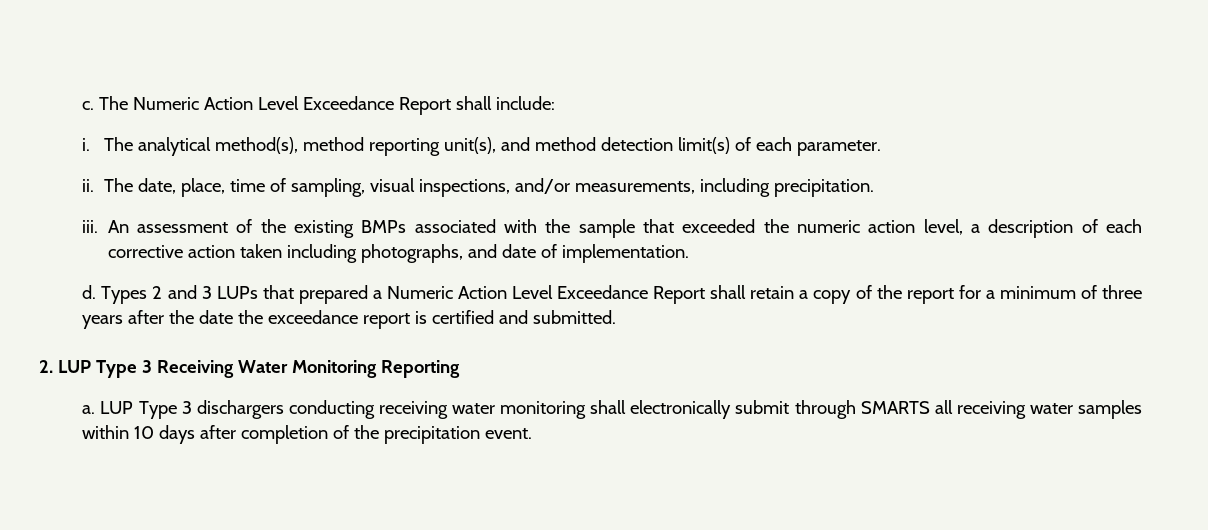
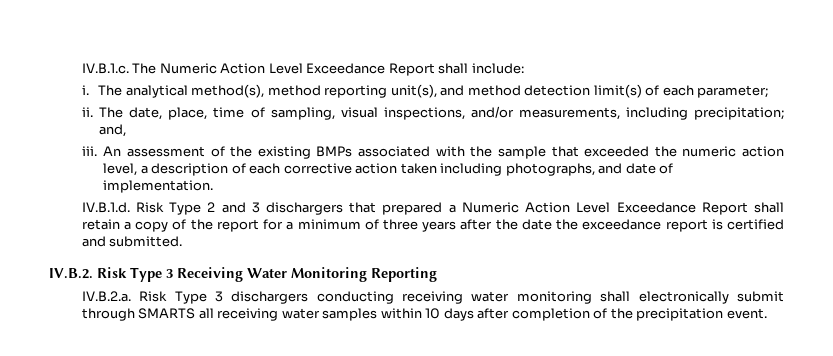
- c. The Numeric Action Level Exceedance Report shall include:
+ IV.B.1.c. The Numeric Action Level Exceedance Report shall include:
- The analytical method(s), method reporting unit(s), and method detection limit(s) of each parameter.
+ The analytical method(s), method reporting unit(s), and method detection limit(s) of each parameter;
- The date, place, time of sampling, visual inspections, and/or measurements, including precipitation.
+ The date, place, time of sampling, visual inspections, and/or measurements, including precipitation; and,
- d. Types 2 and 3 LUPs that prepared a Numeric Action Level Exceedance Report shall retain a copy of the report for a minimum of three years after the date the exceedance report is certified and submitted.
+ IV.B.1.d. Risk Type 2 and 3 dischargers that prepared a Numeric Action Level Exceedance Report shall retain a copy of the report for a minimum of three years after the date the exceedance report is certified and submitted.
- 2. LUP Type 3 Receiving Water Monitoring Reporting
+ IV.B.2. Risk Type 3 Receiving Water Monitoring Reporting
- a. LUP Type 3 dischargers conducting receiving water monitoring shall electronically submit through SMARTS all receiving water samples within 10 days after completion of the precipitation event.
+ IV.B.2.a. Risk Type 3 dischargers conducting receiving water monitoring shall electronically submit through SMARTS all receiving water samples within 10 days after completion of the precipitation event.

